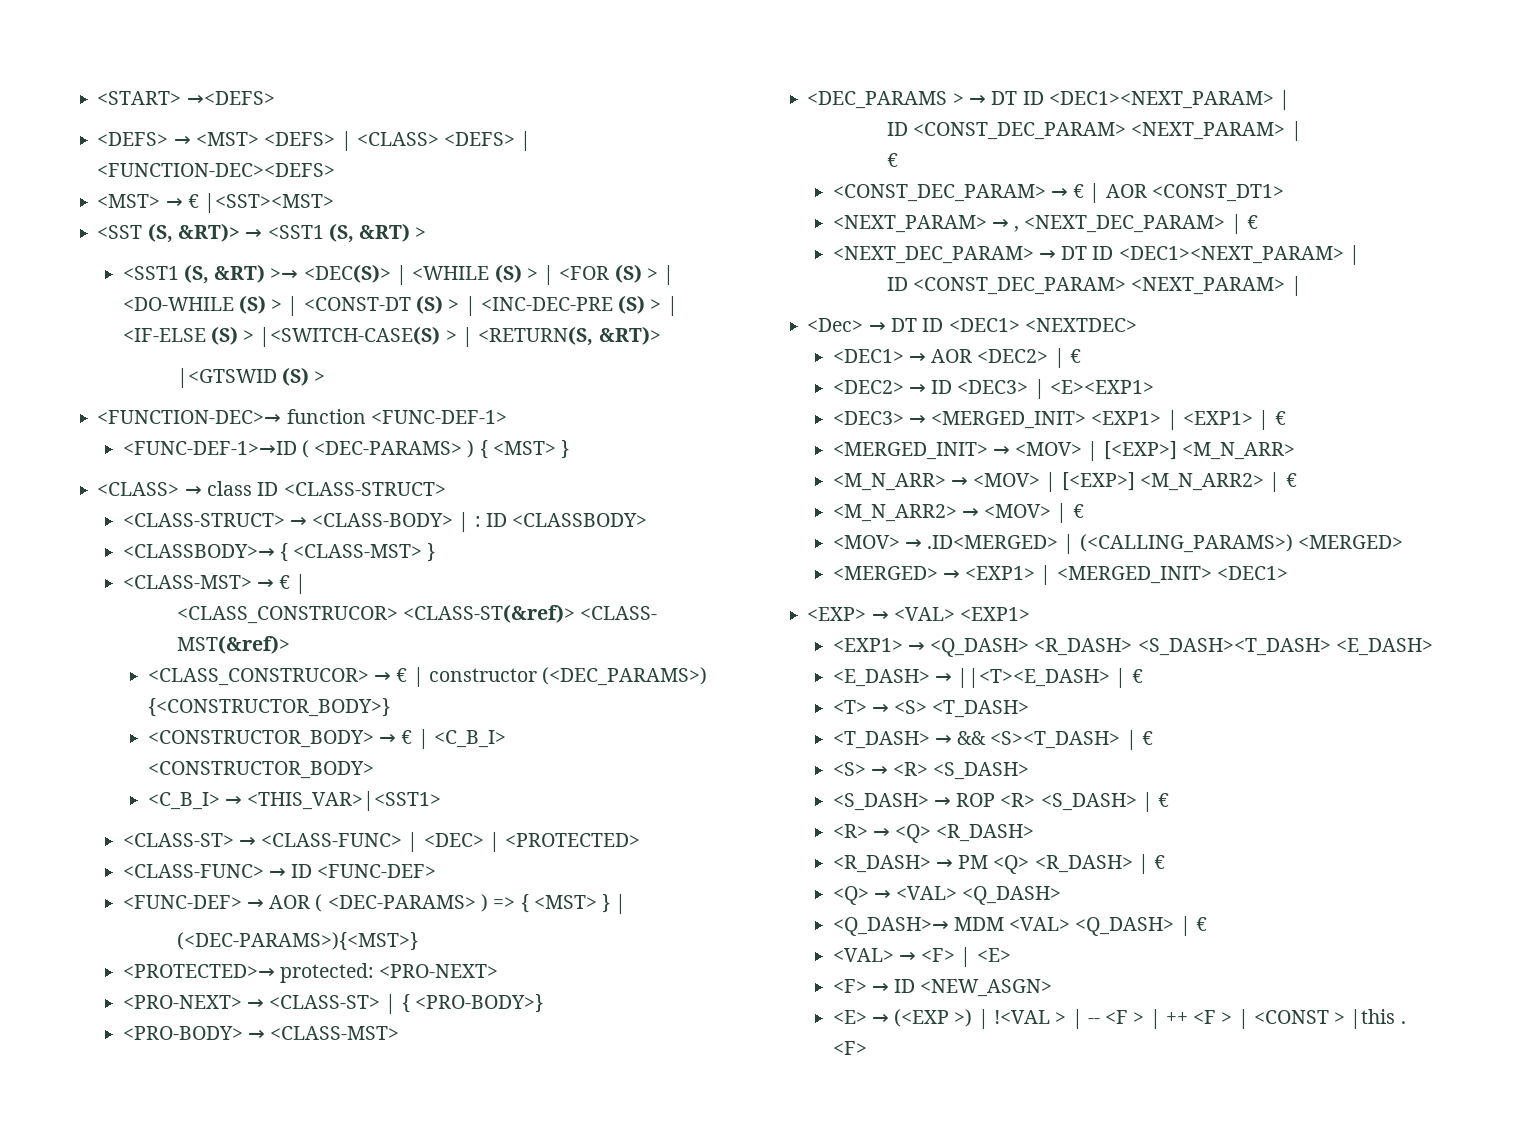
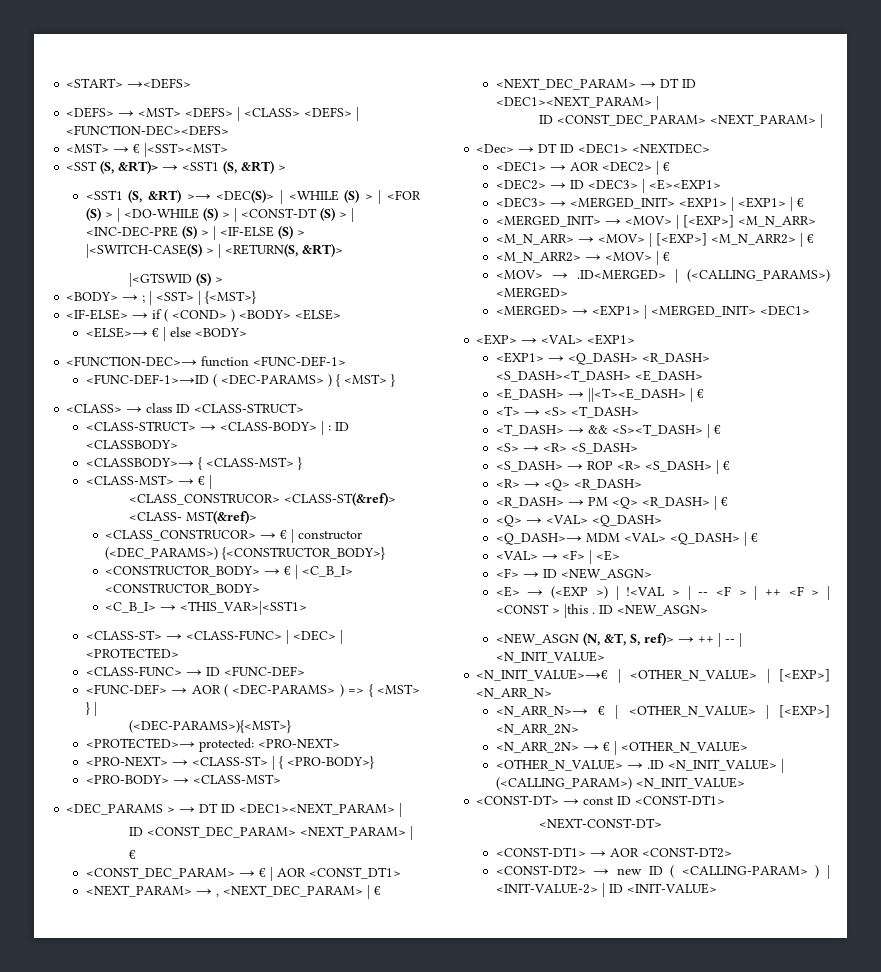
+ <BODY> → ; | <SST> | {<MST>}
+ <IF-ELSE> → if ( <COND> ) <BODY> <ELSE>
+ <ELSE>→ € | else <BODY>
- <E> → (<EXP >) | !<VAL > | -- <F > | ++ <F > | <CONST > |this . <F>
+ <E> → (<EXP >) | !<VAL > | -- <F > | ++ <F > | <CONST > |this . ID <NEW_ASGN>
+ <NEW_ASGN (N, &T, S, ref)> → ++ | -- | <N_INIT_VALUE>
+ <N_INIT_VALUE>→€ | <OTHER_N_VALUE> | [<EXP>] <N_ARR_N>
+ <N_ARR_N>→ € | <OTHER_N_VALUE> | [<EXP>] <N_ARR_2N>
+ <N_ARR_2N> → € | <OTHER_N_VALUE>
+ <OTHER_N_VALUE> → .ID <N_INIT_VALUE> | (<CALLING_PARAM>) <N_INIT_VALUE>
+ <CONST-DT> → const ID <CONST-DT1>
+ <NEXT-CONST-DT>
+ <CONST-DT1> → AOR <CONST-DT2>
+ <CONST-DT2> → new ID ( <CALLING-PARAM> ) | <INIT-VALUE-2> | ID <INIT-VALUE>

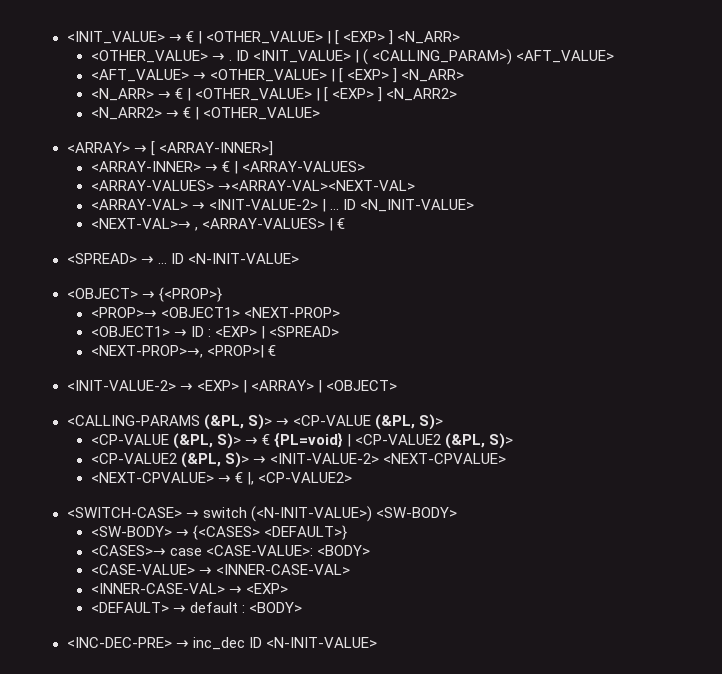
- <START> →<DEFS>
- <DEFS> → <MST> <DEFS> | <CLASS> <DEFS> | <FUNCTION-DEC><DEFS>
- <MST> → € |<SST><MST>
- <SST (S, &RT)> → <SST1 (S, &RT) >
- <SST1 (S, &RT) >→ <DEC(S)> | <WHILE (S) > | <FOR (S) > | <DO-WHILE (S) > | <CONST-DT (S) > | <INC-DEC-PRE (S) > | <IF-ELSE (S) > |<SWITCH-CASE(S) > | <RETURN(S, &RT)>
- |<GTSWID (S) >
- <BODY> → ; | <SST> | {<MST>}
- <IF-ELSE> → if ( <COND> ) <BODY> <ELSE>
- <ELSE>→ € | else <BODY>
- <FUNCTION-DEC>→ function <FUNC-DEF-1>
- <FUNC-DEF-1>→ID ( <DEC-PARAMS> ) { <MST> }
- <CLASS> → class ID <CLASS-STRUCT>
- <CLASS-STRUCT> → <CLASS-BODY> | : ID <CLASSBODY>
- <CLASSBODY>→ { <CLASS-MST> }
- <CLASS-MST> → € |
- <CLASS_CONSTRUCOR> <CLASS-ST(&ref)> <CLASS- MST(&ref)>
- <CLASS_CONSTRUCOR> → € | constructor (<DEC_PARAMS>) {<CONSTRUCTOR_BODY>}
- <CONSTRUCTOR_BODY> → € | <C_B_I> <CONSTRUCTOR_BODY>
- <C_B_I> → <THIS_VAR>|<SST1>
- <CLASS-ST> → <CLASS-FUNC> | <DEC> | <PROTECTED>
- <CLASS-FUNC> → ID <FUNC-DEF>
- <FUNC-DEF> → AOR ( <DEC-PARAMS> ) => { <MST> } |
- (<DEC-PARAMS>){<MST>}
- <PROTECTED>→ protected: <PRO-NEXT>
- <PRO-NEXT> → <CLASS-ST> | { <PRO-BODY>}
- <PRO-BODY> → <CLASS-MST>
- <DEC_PARAMS > → DT ID <DEC1><NEXT_PARAM> |
- ID <CONST_DEC_PARAM> <NEXT_PARAM> |
- €
- <CONST_DEC_PARAM> → € | AOR <CONST_DT1>
- <NEXT_PARAM> → , <NEXT_DEC_PARAM> | €
- <NEXT_DEC_PARAM> → DT ID <DEC1><NEXT_PARAM> |
- ID <CONST_DEC_PARAM> <NEXT_PARAM> |
- <Dec> → DT ID <DEC1> <NEXTDEC>
- <DEC1> → AOR <DEC2> | €
- <DEC2> → ID <DEC3> | <E><EXP1>
- <DEC3> → <MERGED_INIT> <EXP1> | <EXP1> | €
- <MERGED_INIT> → <MOV> | [<EXP>] <M_N_ARR>
- <M_N_ARR> → <MOV> | [<EXP>] <M_N_ARR2> | €
- <M_N_ARR2> → <MOV> | €
- <MOV> → .ID<MERGED> | (<CALLING_PARAMS>) <MERGED>
- <MERGED> → <EXP1> | <MERGED_INIT> <DEC1>
- <EXP> → <VAL> <EXP1>
- <EXP1> → <Q_DASH> <R_DASH> <S_DASH><T_DASH> <E_DASH>
- <E_DASH> → ||<T><E_DASH> | €
- <T> → <S> <T_DASH>
- <T_DASH> → && <S><T_DASH> | €
- <S> → <R> <S_DASH>
- <S_DASH> → ROP <R> <S_DASH> | €
- <R> → <Q> <R_DASH>
- <R_DASH> → PM <Q> <R_DASH> | €
- <Q> → <VAL> <Q_DASH>
- <Q_DASH>→ MDM <VAL> <Q_DASH> | €
- <VAL> → <F> | <E>
- <F> → ID <NEW_ASGN>
- <E> → (<EXP >) | !<VAL > | -- <F > | ++ <F > | <CONST > |this . ID <NEW_ASGN>
- <NEW_ASGN (N, &T, S, ref)> → ++ | -- | <N_INIT_VALUE>
- <N_INIT_VALUE>→€ | <OTHER_N_VALUE> | [<EXP>] <N_ARR_N>
- <N_ARR_N>→ € | <OTHER_N_VALUE> | [<EXP>] <N_ARR_2N>
- <N_ARR_2N> → € | <OTHER_N_VALUE>
- <OTHER_N_VALUE> → .ID <N_INIT_VALUE> | (<CALLING_PARAM>) <N_INIT_VALUE>
- <CONST-DT> → const ID <CONST-DT1>
- <NEXT-CONST-DT>
- <CONST-DT1> → AOR <CONST-DT2>
- <CONST-DT2> → new ID ( <CALLING-PARAM> ) | <INIT-VALUE-2> | ID <INIT-VALUE>
+ <INIT_VALUE> → € | <OTHER_VALUE> | [ <EXP> ] <N_ARR>
+ <OTHER_VALUE> → . ID <INIT_VALUE> | ( <CALLING_PARAM>) <AFT_VALUE>
+ <AFT_VALUE> → <OTHER_VALUE> | [ <EXP> ] <N_ARR>
+ <N_ARR> → € | <OTHER_VALUE> | [ <EXP> ] <N_ARR2>
+ <N_ARR2> → € | <OTHER_VALUE>
+ <ARRAY> → [ <ARRAY-INNER>]
+ <ARRAY-INNER> → € | <ARRAY-VALUES>
+ <ARRAY-VALUES> →<ARRAY-VAL><NEXT-VAL>
+ <ARRAY-VAL> → <INIT-VALUE-2> | … ID <N_INIT-VALUE>
+ <NEXT-VAL>→ , <ARRAY-VALUES> | €
+ <SPREAD> → … ID <N-INIT-VALUE>
+ <OBJECT> → {<PROP>}
+ <PROP>→ <OBJECT1> <NEXT-PROP>
+ <OBJECT1> → ID : <EXP> | <SPREAD>
+ <NEXT-PROP>→, <PROP>| €
+ <INIT-VALUE-2> → <EXP> | <ARRAY> | <OBJECT>
+ <CALLING-PARAMS (&PL, S)> → <CP-VALUE (&PL, S)>
+ <CP-VALUE (&PL, S)> → € {PL=void} | <CP-VALUE2 (&PL, S)>
+ <CP-VALUE2 (&PL, S)> → <INIT-VALUE-2> <NEXT-CPVALUE>
+ <NEXT-CPVALUE> → € |, <CP-VALUE2>
+ <SWITCH-CASE> → switch (<N-INIT-VALUE>) <SW-BODY>
+ <SW-BODY> → {<CASES> <DEFAULT>}
+ <CASES>→ case <CASE-VALUE>: <BODY>
+ <CASE-VALUE> → <INNER-CASE-VAL>
+ <INNER-CASE-VAL> → <EXP>
+ <DEFAULT> → default : <BODY>
+ <INC-DEC-PRE> → inc_dec ID <N-INIT-VALUE>

